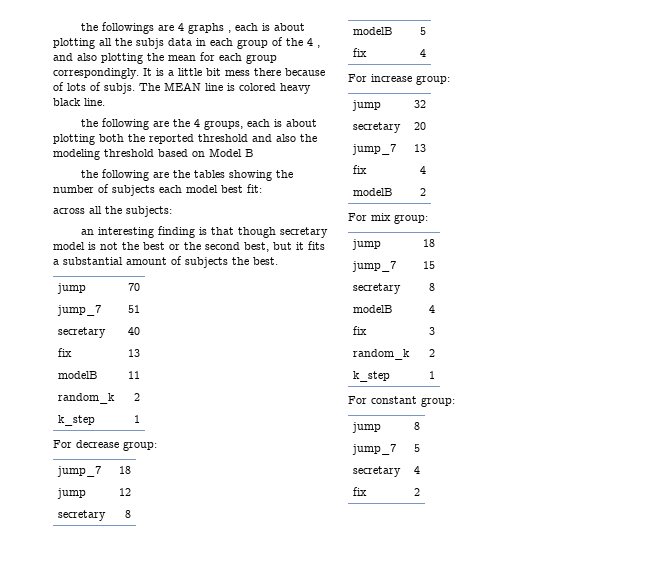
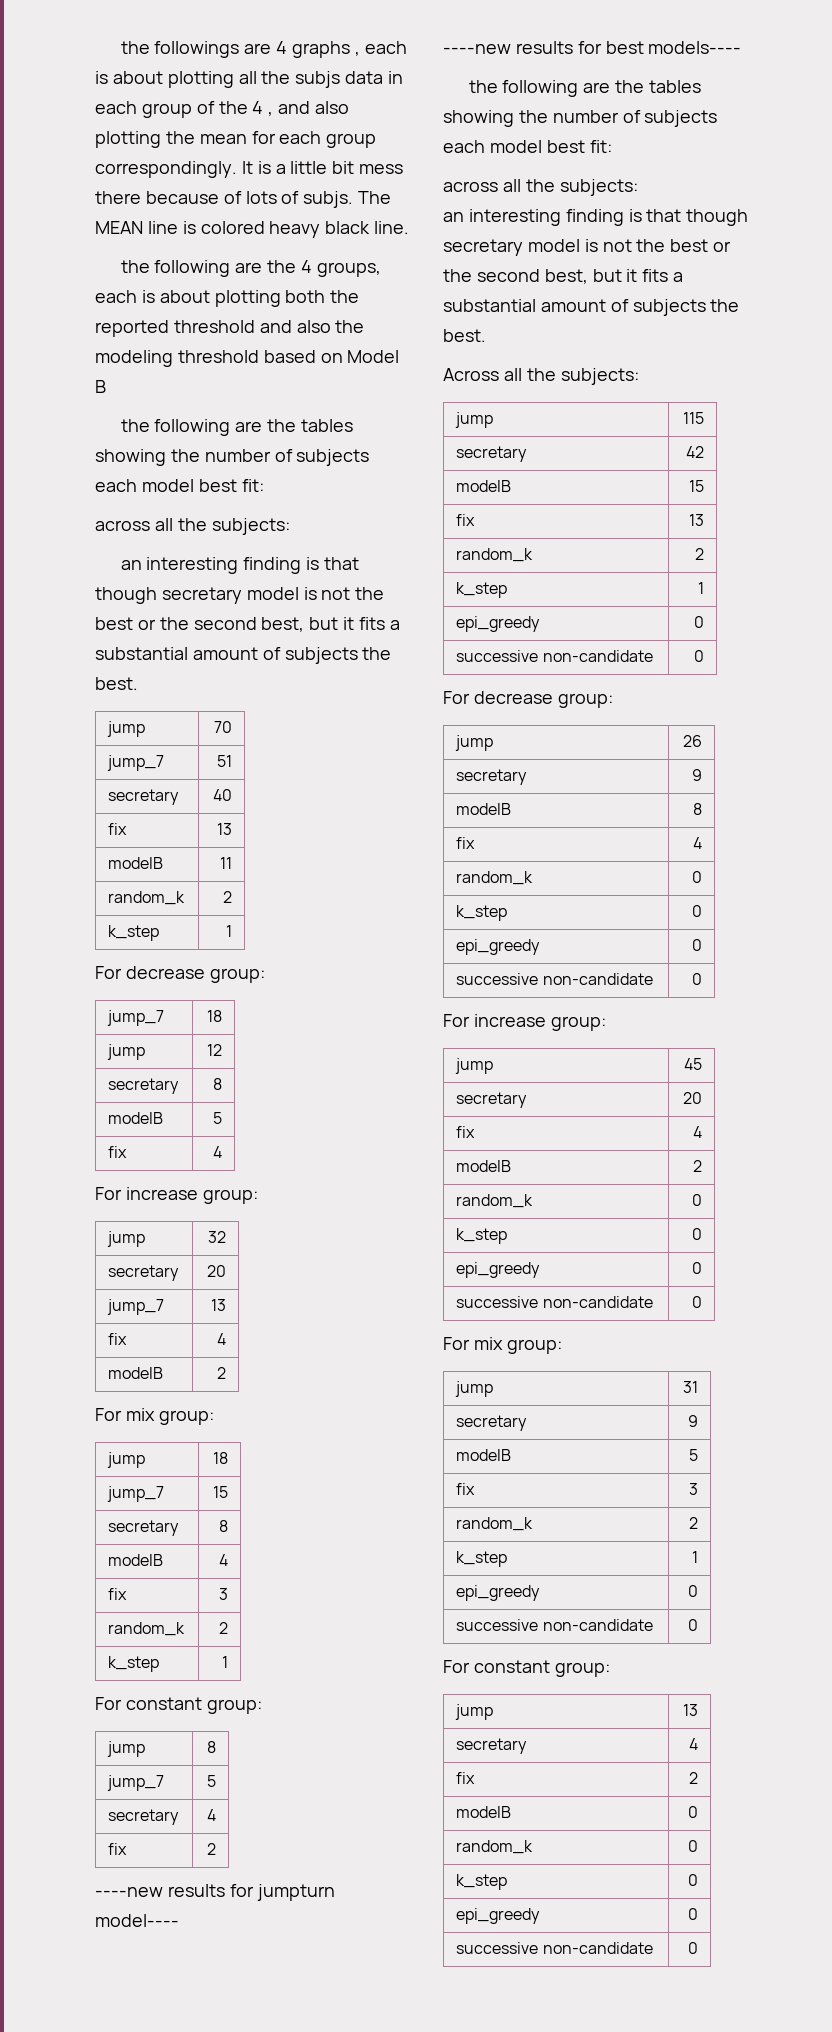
+ ----new results for jumpturn model----
+ ----new results for best models----
+ the following are the tables showing the number of subjects each model best fit:
+ across all the subjects:
+ an interesting finding is that though secretary model is not the best or the second best, but it fits a substantial amount of subjects the best.
+ Across all the subjects:
+ jump | 115
+ secretary | 42
+ modelB | 15
+ fix | 13
+ random_k | 2
+ k_step | 1
+ epi_greedy | 0
+ successive non-candidate | 0
+ For decrease group:
+ jump | 26
+ secretary | 9
+ modelB | 8
+ fix | 4
+ random_k | 0
+ k_step | 0
+ epi_greedy | 0
+ successive non-candidate | 0
+ For increase group:
+ jump | 45
+ secretary | 20
+ fix | 4
+ modelB | 2
+ random_k | 0
+ k_step | 0
+ epi_greedy | 0
+ successive non-candidate | 0
+ For mix group:
+ jump | 31
+ secretary | 9
+ modelB | 5
+ fix | 3
+ random_k | 2
+ k_step | 1
+ epi_greedy | 0
+ successive non-candidate | 0
+ For constant group:
+ jump | 13
+ secretary | 4
+ fix | 2
+ modelB | 0
+ random_k | 0
+ k_step | 0
+ epi_greedy | 0
+ successive non-candidate | 0

